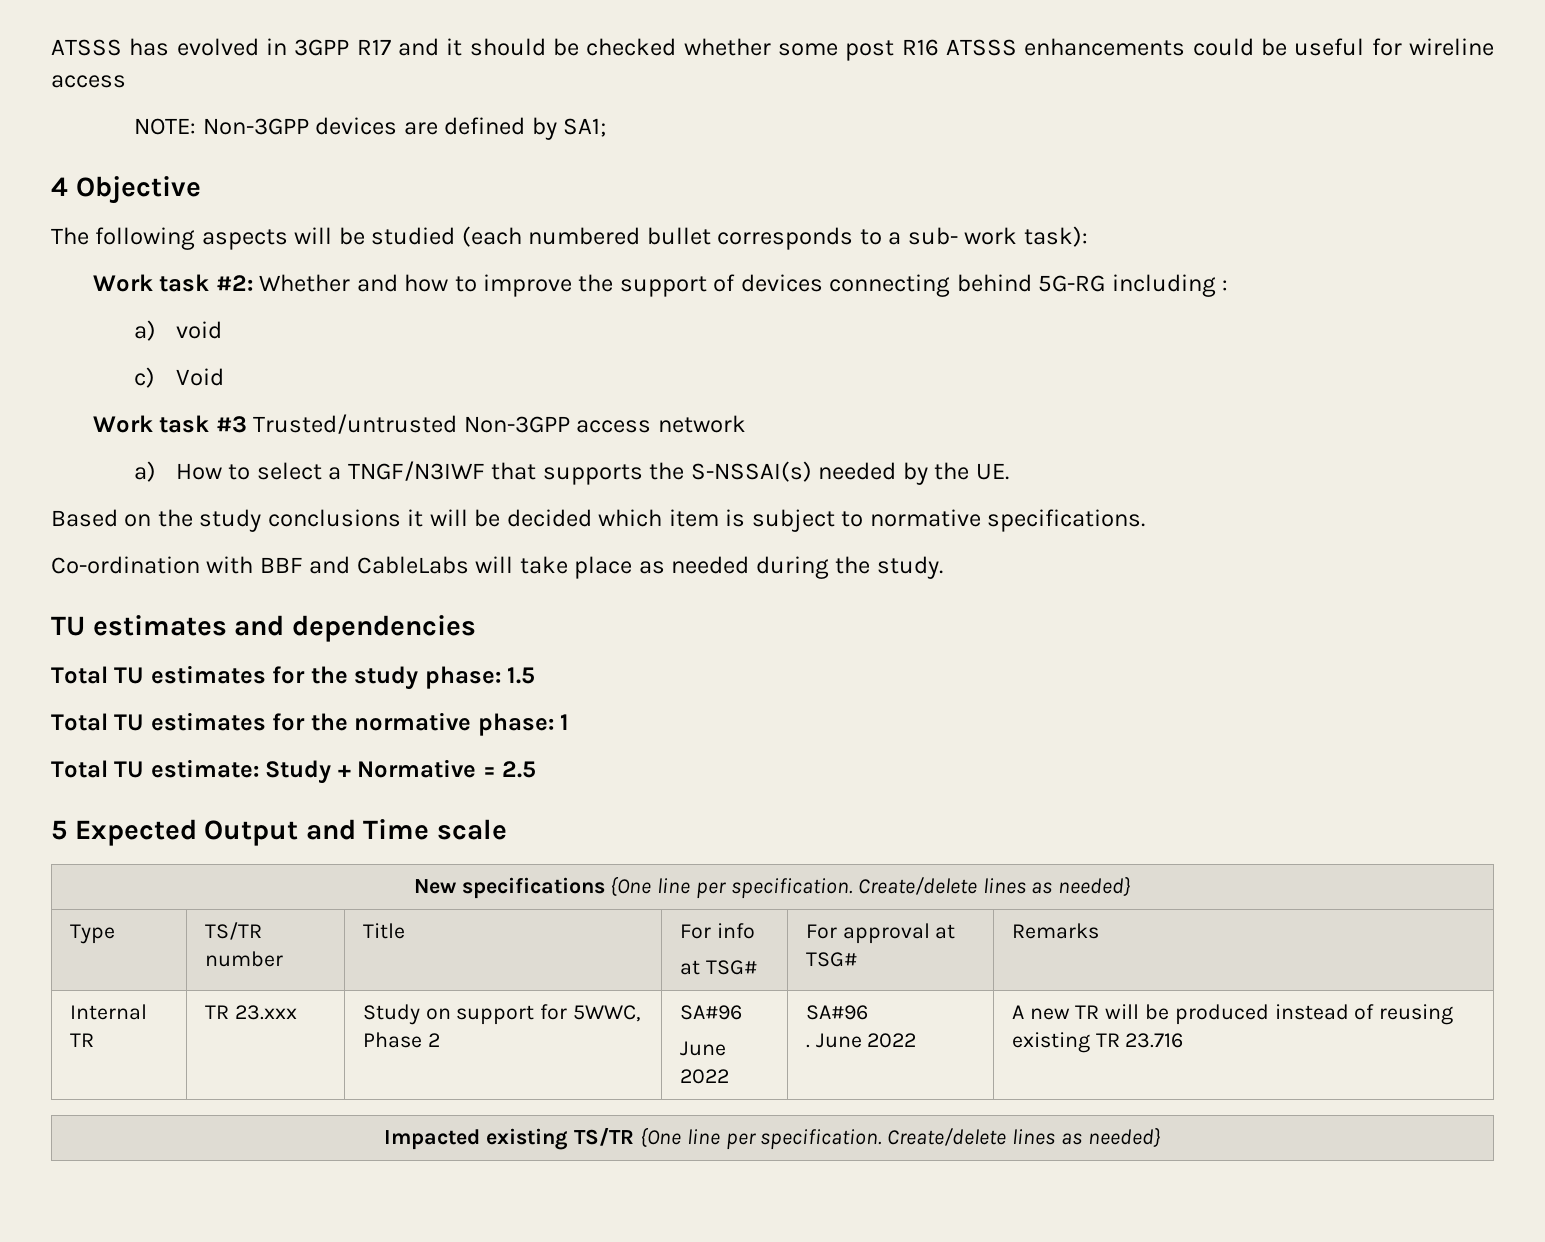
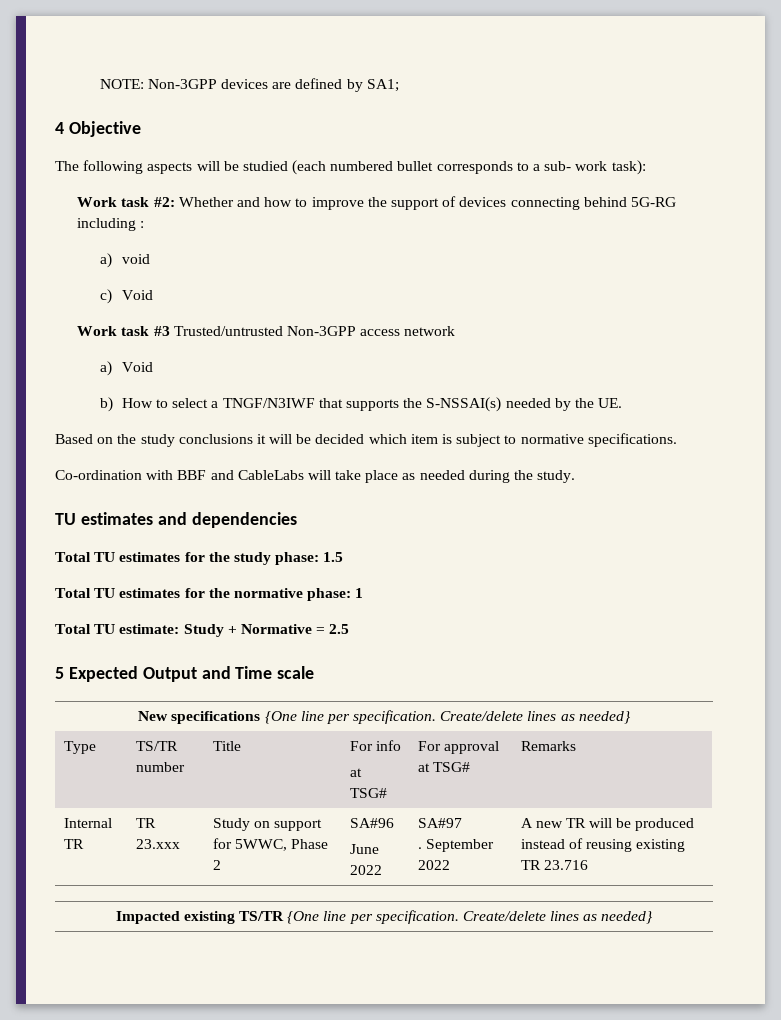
- ATSSS has evolved in 3GPP R17 and it should be checked whether some post R16 ATSSS enhancements could be useful for wireline access
- a) How to select a TNGF/N3IWF that supports the S-NSSAI(s) needed by the UE.
+ a) Void
+ b) How to select a TNGF/N3IWF that supports the S-NSSAI(s) needed by the UE.
  Internal TR | TR 23.xxx | Study on support for 5WWC, Phase 2 | SA#96
- June 2022 | SA#96
- . June 2022 | A new TR will be produced instead of reusing existing TR 23.716
+ June 2022 | SA#97
+ . September 2022 | A new TR will be produced instead of reusing existing TR 23.716

